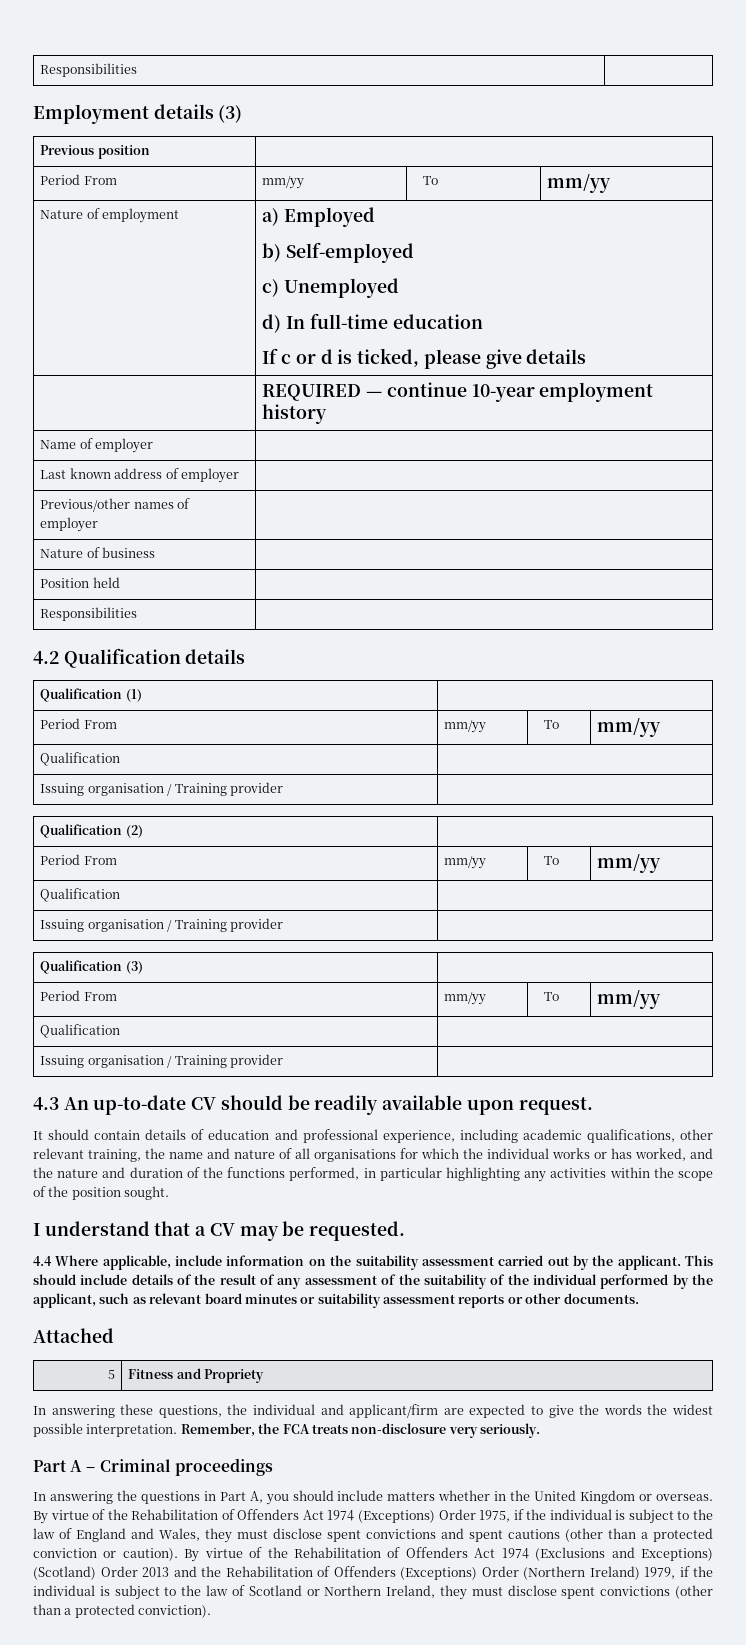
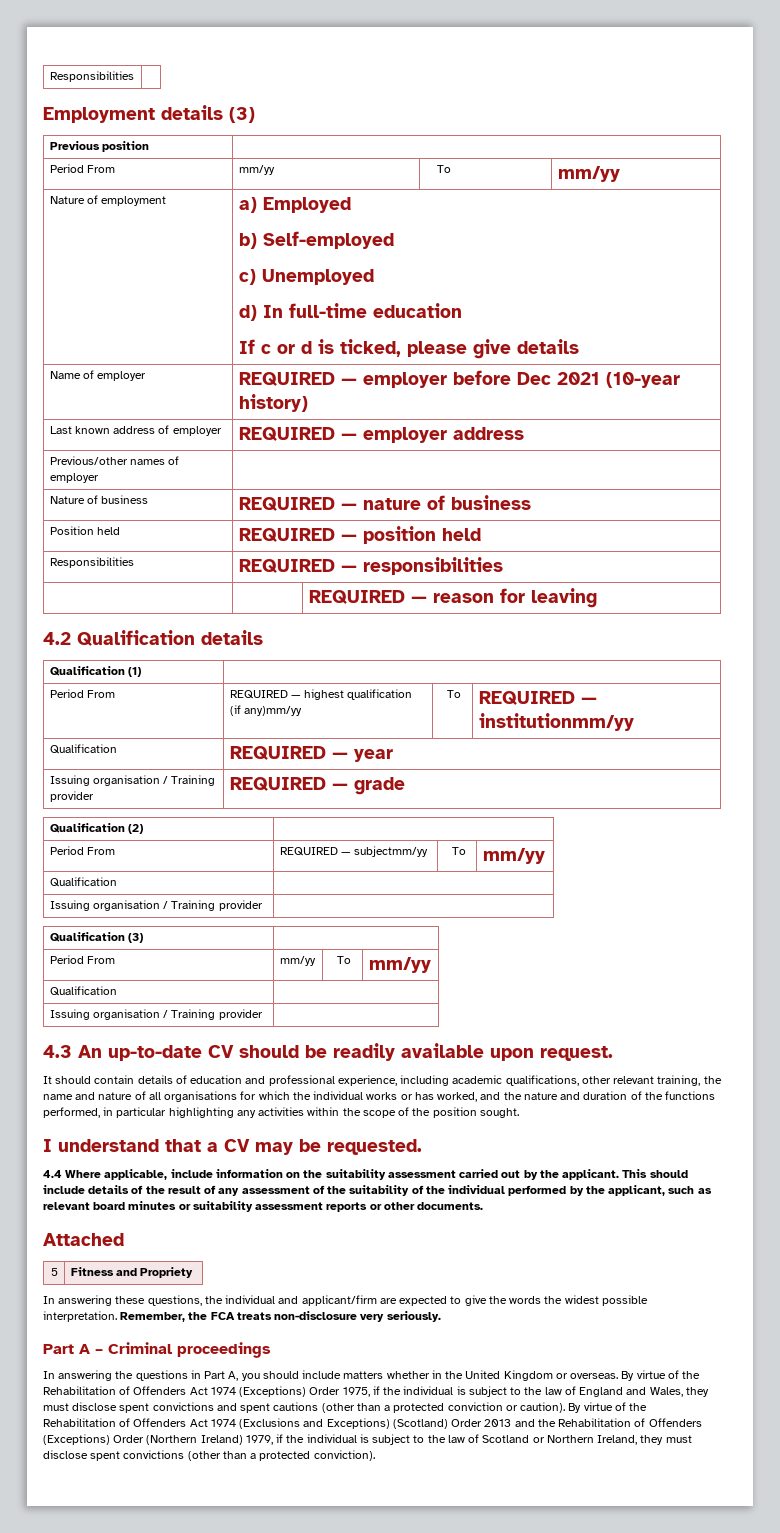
- | REQUIRED — continue 10-year employment history
- Name of employer |
+ Name of employer | REQUIRED — employer before Dec 2021 (10-year history)
- Last known address of employer |
+ Last known address of employer | REQUIRED — employer address
- Nature of business |
- Position held |
- Responsibilities |
+ Nature of business | REQUIRED — nature of business
+ Position held | REQUIRED — position held
+ Responsibilities | REQUIRED — responsibilities
+ | | REQUIRED — reason for leaving
  Qualification (1) |
- Period From | mm/yy | To | mm/yy
- Qualification |
- Issuing organisation / Training provider |
+ Period From | REQUIRED — highest qualification (if any)mm/yy | To | REQUIRED — institutionmm/yy
+ Qualification | REQUIRED — year
+ Issuing organisation / Training provider | REQUIRED — grade
  Qualification (2) |
- Period From | mm/yy | To | mm/yy
+ Period From | REQUIRED — subjectmm/yy | To | mm/yy

